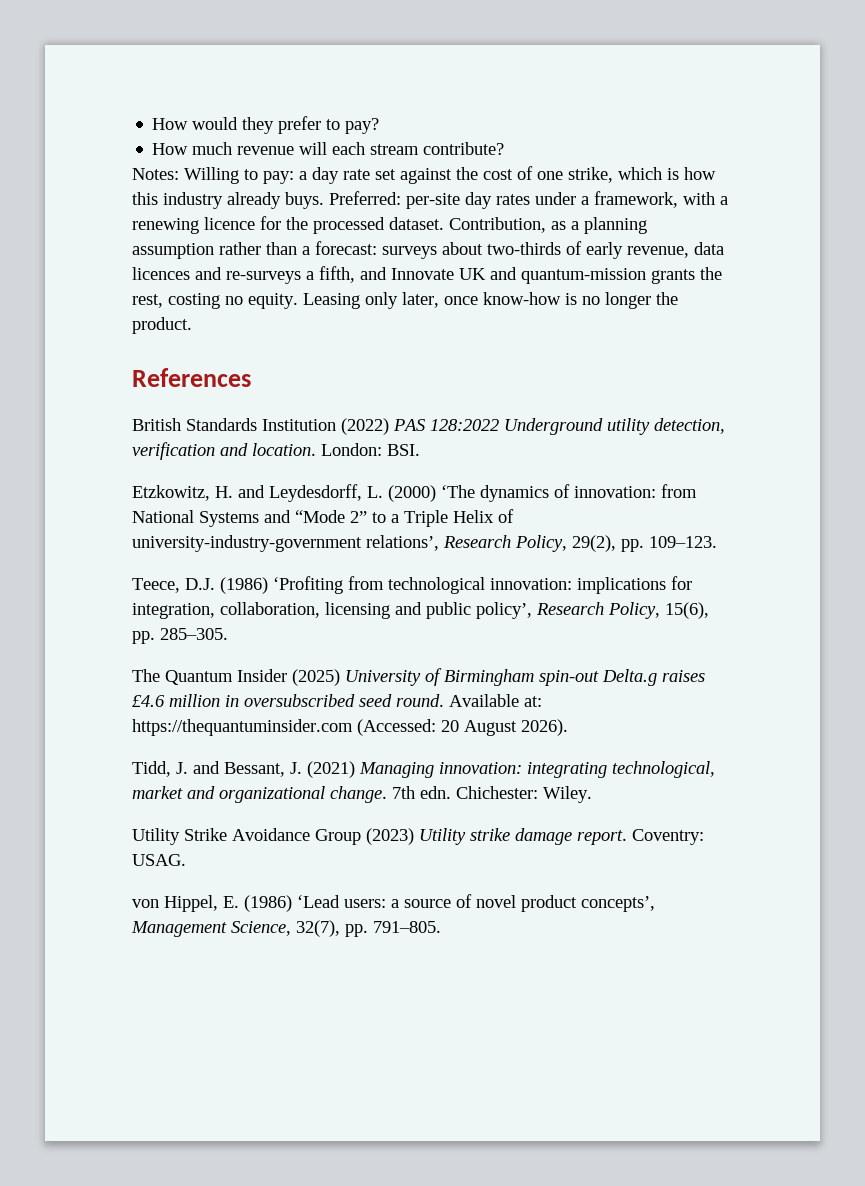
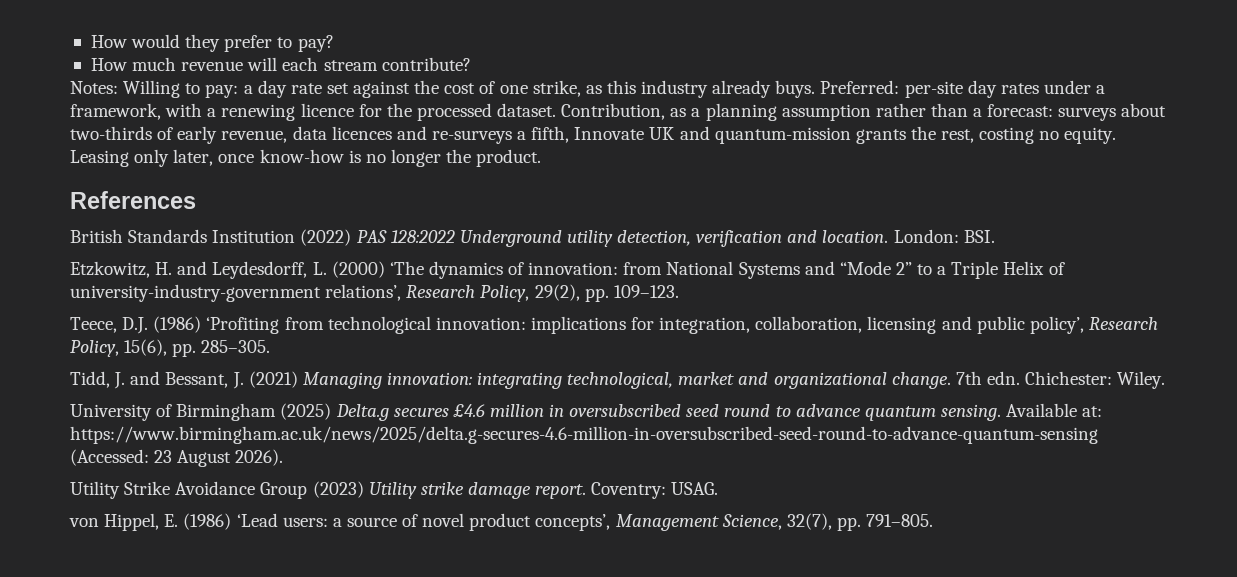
- Notes: Willing to pay: a day rate set against the cost of one strike, which is how this industry already buys.
+ Notes: Willing to pay: a day rate set against the cost of one strike, as this industry already buys.
- Contribution, as a planning assumption rather than a forecast: surveys about two-thirds of early revenue, data licences and re-surveys a fifth, and Innovate UK and quantum-mission grants the rest, costing no equity.
+ Contribution, as a planning assumption rather than a forecast: surveys about two-thirds of early revenue, data licences and re-surveys a fifth, Innovate UK and quantum-mission grants the rest, costing no equity.
- The Quantum Insider (2025) University of Birmingham spin-out Delta.g raises £4.6 million in oversubscribed seed round. Available at: https://thequantuminsider.com (Accessed: 20 August 2026).
+ University of Birmingham (2025) Delta.g secures £4.6 million in oversubscribed seed round to advance quantum sensing. Available at: https://www.birmingham.ac.uk/news/2025/delta.g-secures-4.6-million-in-oversubscribed-seed-round-to-advance-quantum-sensing (Accessed: 23 August 2026).

